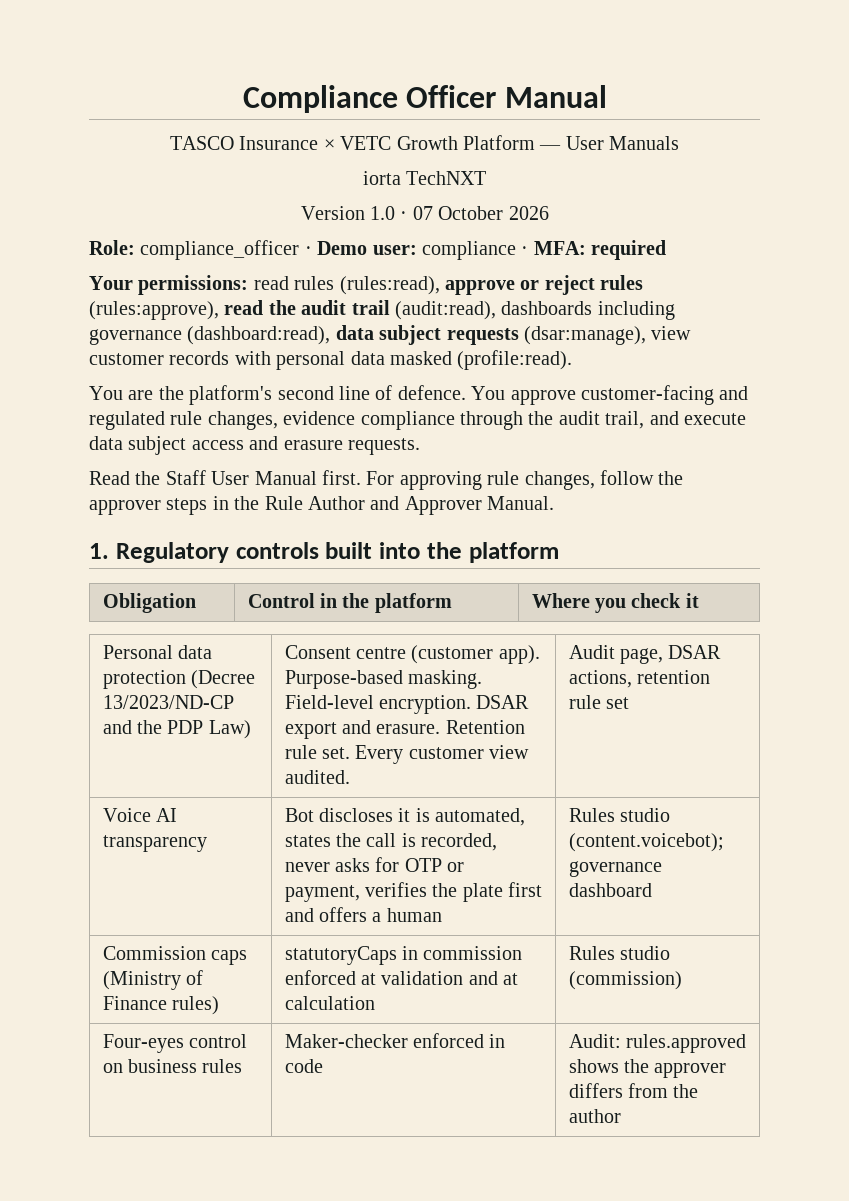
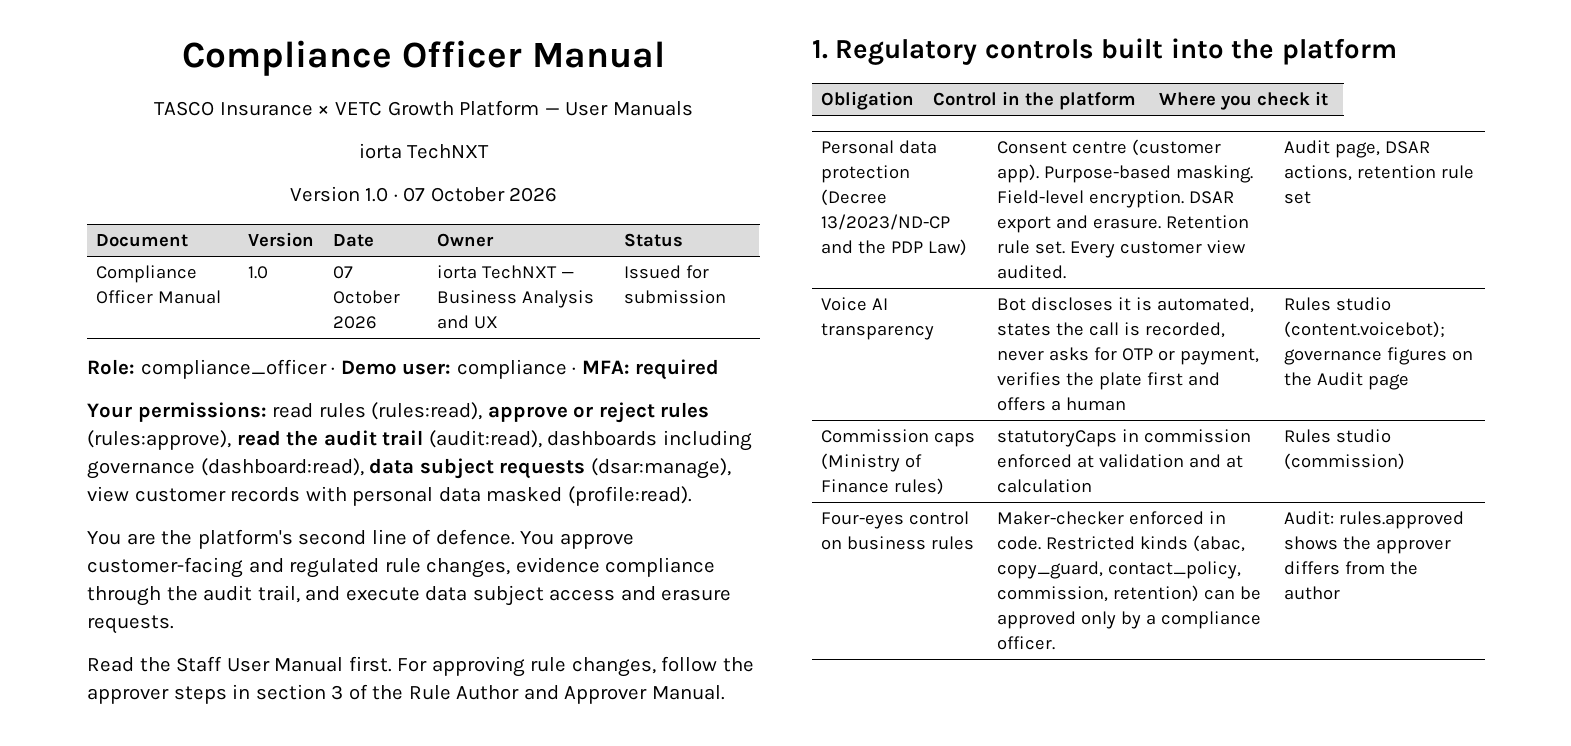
+ Document | Version | Date | Owner | Status
+ Compliance Officer Manual | 1.0 | 07 October 2026 | iorta TechNXT — Business Analysis and UX | Issued for submission
- For approving rule changes, follow the approver steps in the Rule Author and Approver Manual.
+ For approving rule changes, follow the approver steps in section 3 of the Rule Author and Approver Manual.
- Voice AI transparency | Bot discloses it is automated, states the call is recorded, never asks for OTP or payment, verifies the plate first and offers a human | Rules studio (content.voicebot); governance dashboard
+ Voice AI transparency | Bot discloses it is automated, states the call is recorded, never asks for OTP or payment, verifies the plate first and offers a human | Rules studio (content.voicebot); governance figures on the Audit page
- Four-eyes control on business rules | Maker-checker enforced in code | Audit: rules.approved shows the approver differs from the author
+ Four-eyes control on business rules | Maker-checker enforced in code. Restricted kinds (abac, copy_guard, contact_policy, commission, retention) can be approved only by a compliance officer. | Audit: rules.approved shows the approver differs from the author

